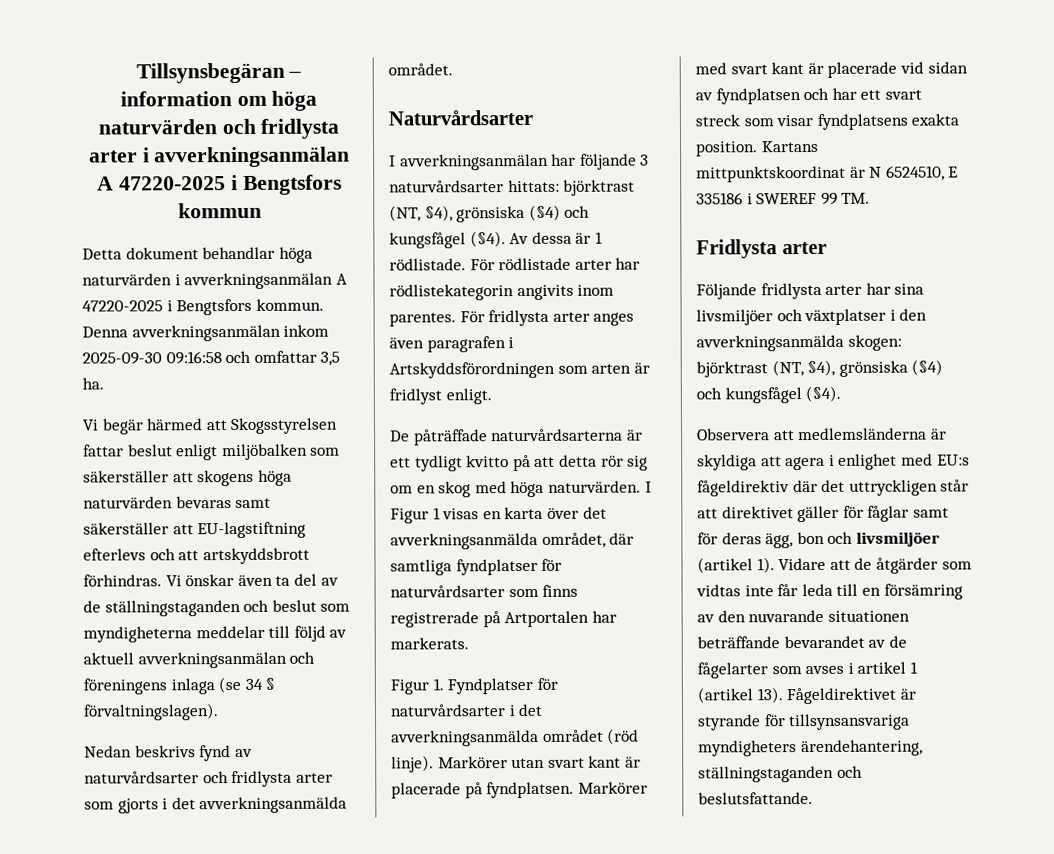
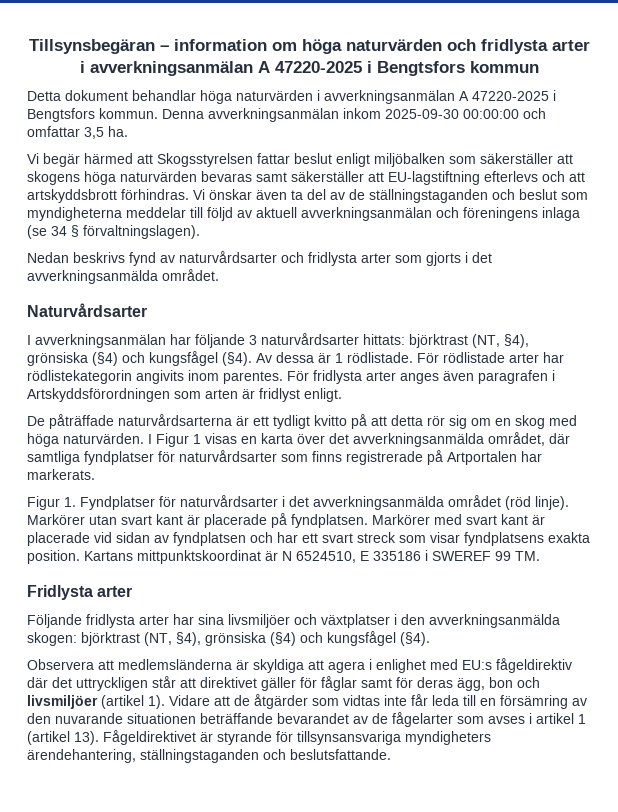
- Denna avverkningsanmälan inkom 2025-09-30 09:16:58 och omfattar 3,5 ha.
+ Denna avverkningsanmälan inkom 2025-09-30 00:00:00 och omfattar 3,5 ha.

